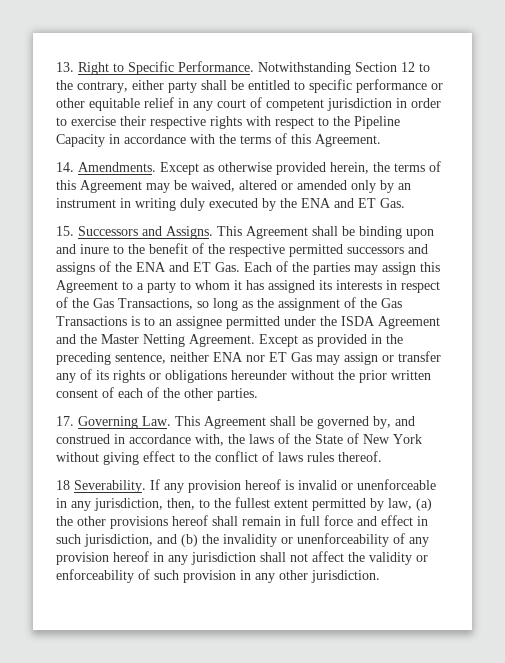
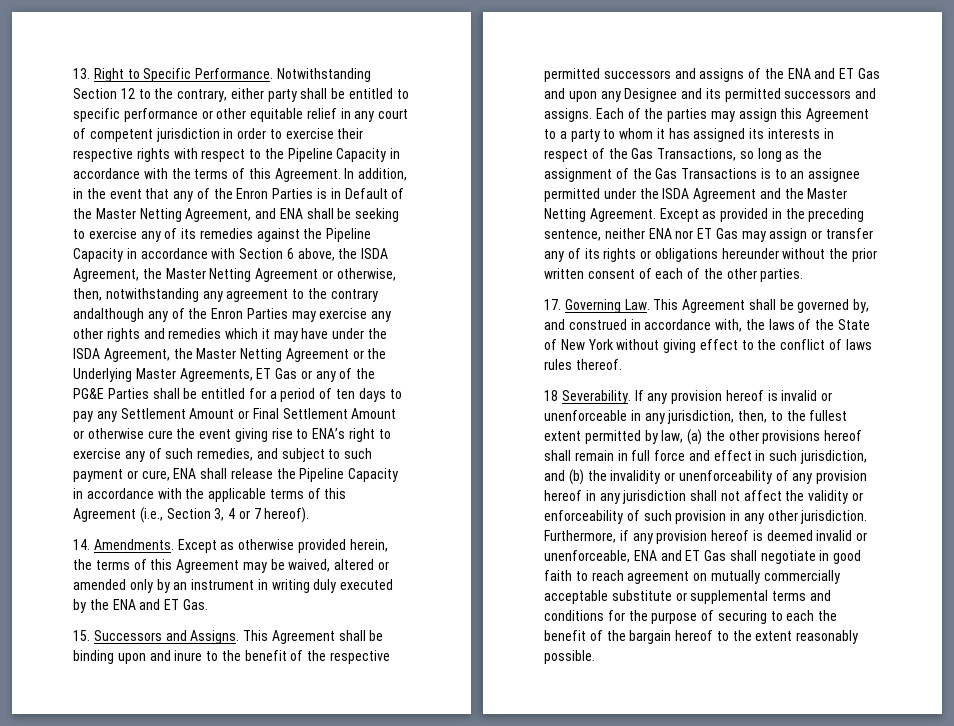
+ In addition, in the event that any of the Enron Parties is in Default of the Master Netting Agreement, and ENA shall be seeking to exercise any of its remedies against the Pipeline Capacity in accordance with Section 6 above, the ISDA Agreement, the Master Netting Agreement or otherwise, then, notwithstanding any agreement to the contrary andalthough any of the Enron Parties may exercise any other rights and remedies which it may have under the ISDA Agreement, the Master Netting Agreement or the Underlying Master Agreements, ET Gas or any of the PG&E Parties shall be entitled for a period of ten days to pay any Settlement Amount or Final Settlement Amount or otherwise cure the event giving rise to ENA’s right to exercise any of such remedies, and subject to such payment or cure, ENA shall release the Pipeline Capacity in accordance with the applicable terms of this Agreement (i.e., Section 3, 4 or 7 hereof).
- This Agreement shall be binding upon and inure to the benefit of the respective permitted successors and assigns of the ENA and ET Gas. Each of the parties may assign this Agreement to a party to whom it has assigned its interests in respect of the Gas Transactions, so long as the assignment of the Gas Transactions is to an assignee permitted under the ISDA Agreement and the Master Netting Agreement.
+ This Agreement shall be binding upon and inure to the benefit of the respective permitted successors and assigns of the ENA and ET Gas and upon any Designee and its permitted successors and assigns. Each of the parties may assign this Agreement to a party to whom it has assigned its interests in respect of the Gas Transactions, so long as the assignment of the Gas Transactions is to an assignee permitted under the ISDA Agreement and the Master Netting Agreement.
+ Furthermore, if any provision hereof is deemed invalid or unenforceable, ENA and ET Gas shall negotiate in good faith to reach agreement on mutually commercially acceptable substitute or supplemental terms and conditions for the purpose of securing to each the benefit of the bargain hereof to the extent reasonably possible.

